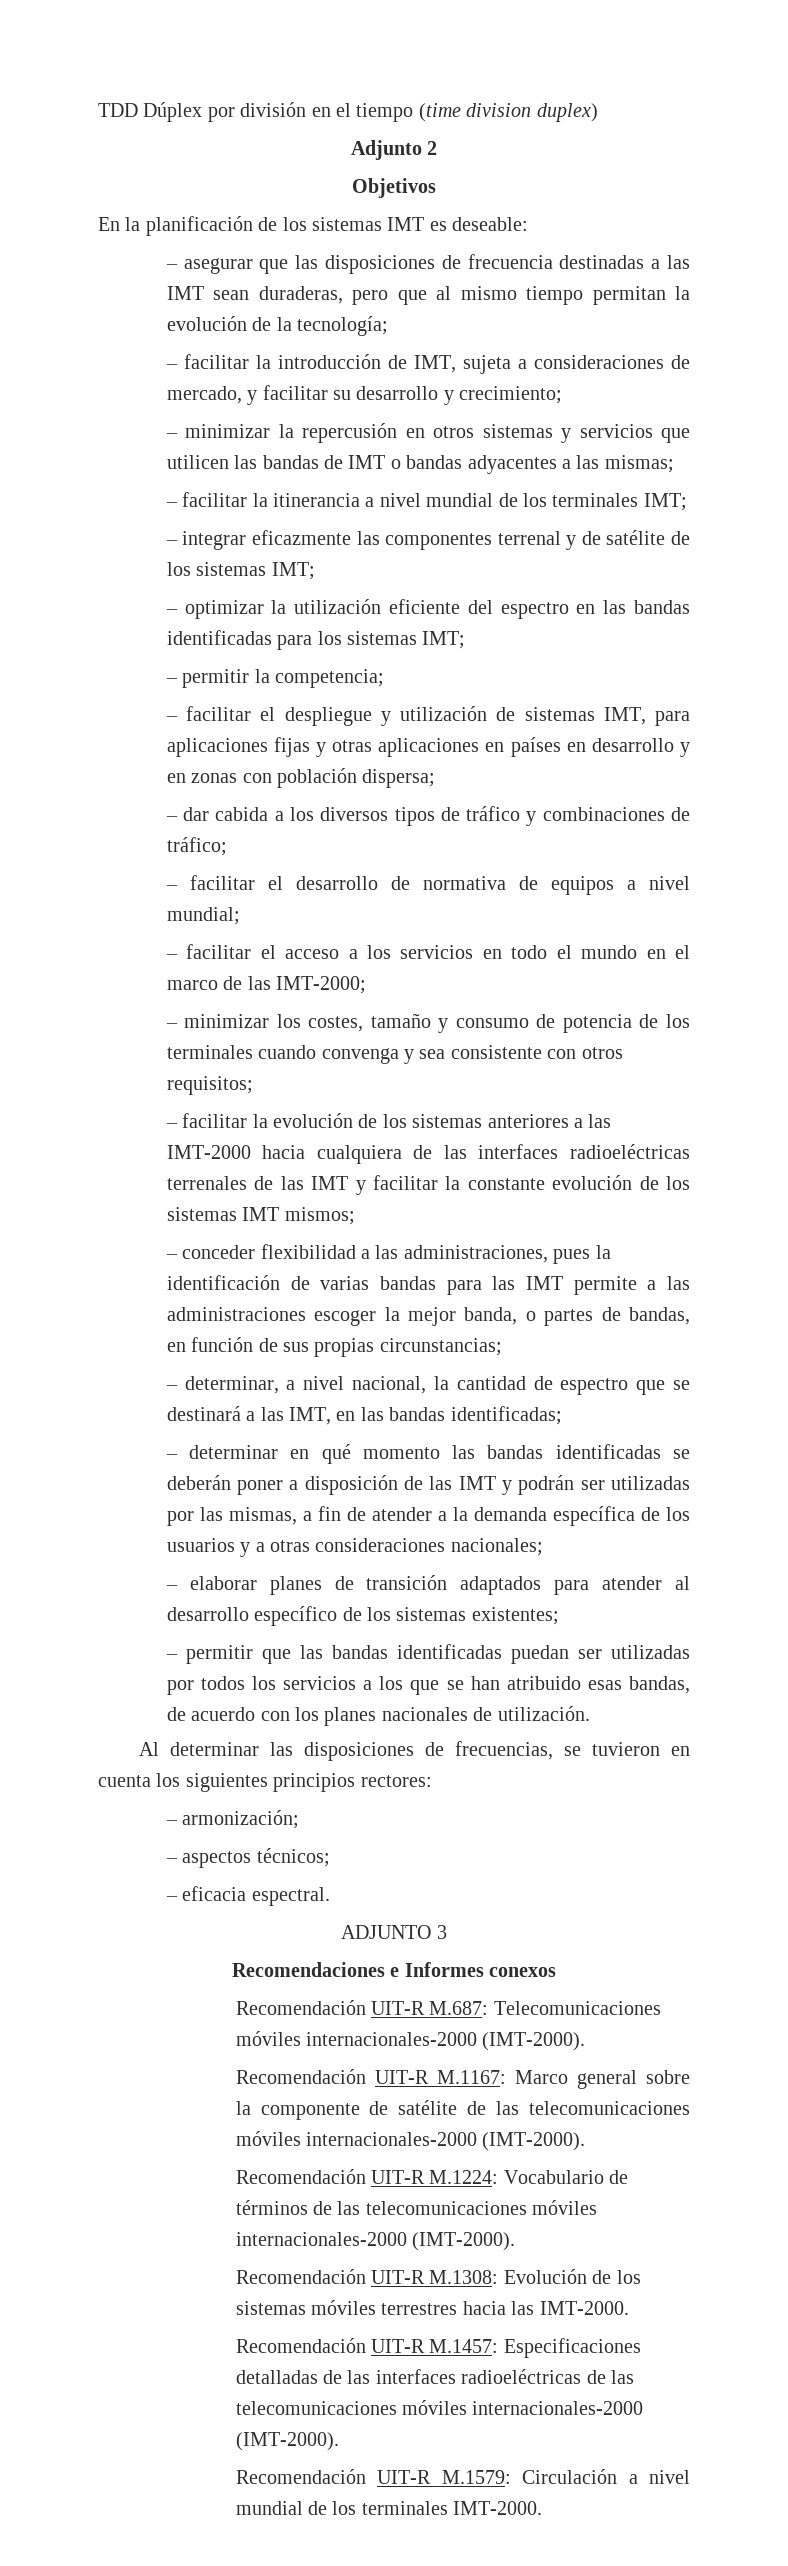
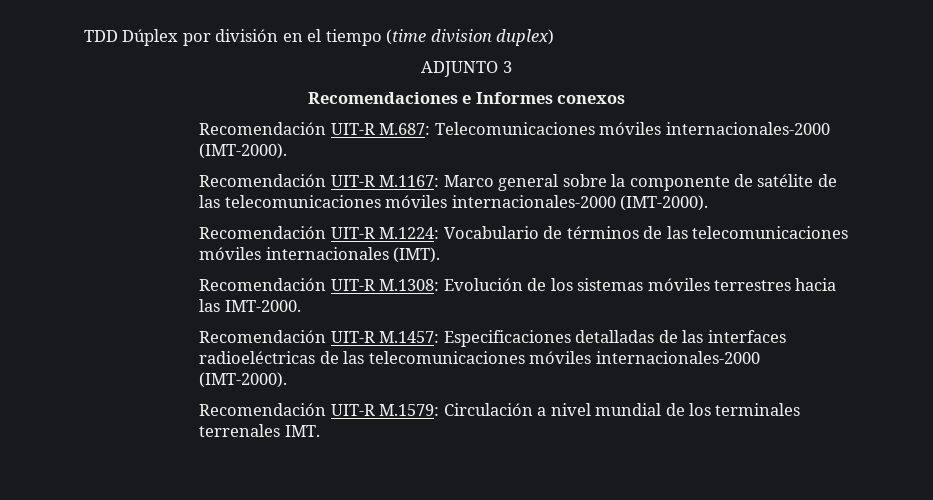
- Adjunto 2
- Objetivos
- En la planificación de los sistemas IMT es deseable:
- – asegurar que las disposiciones de frecuencia destinadas a las IMT sean duraderas, pero que al mismo tiempo permitan la evolución de la tecnología;
- – facilitar la introducción de IMT, sujeta a consideraciones de mercado, y facilitar su desarrollo y crecimiento;
- – minimizar la repercusión en otros sistemas y servicios que utilicen las bandas de IMT o bandas adyacentes a las mismas;
- – facilitar la itinerancia a nivel mundial de los terminales IMT;
- – integrar eficazmente las componentes terrenal y de satélite de los sistemas IMT;
- – optimizar la utilización eficiente del espectro en las bandas identificadas para los sistemas IMT;
- – permitir la competencia;
- – facilitar el despliegue y utilización de sistemas IMT, para aplicaciones fijas y otras aplicaciones en países en desarrollo y en zonas con población dispersa;
- – dar cabida a los diversos tipos de tráfico y combinaciones de tráfico;
- – facilitar el desarrollo de normativa de equipos a nivel mundial;
- – facilitar el acceso a los servicios en todo el mundo en el marco de las IMT-2000;
- – minimizar los costes, tamaño y consumo de potencia de los terminales cuando convenga y sea consistente con otros requisitos;
- – facilitar la evolución de los sistemas anteriores a las IMT-2000 hacia cualquiera de las interfaces radioeléctricas terrenales de las IMT y facilitar la constante evolución de los sistemas IMT mismos;
- – conceder flexibilidad a las administraciones, pues la identificación de varias bandas para las IMT permite a las administraciones escoger la mejor banda, o partes de bandas, en función de sus propias circunstancias;
- – determinar, a nivel nacional, la cantidad de espectro que se destinará a las IMT, en las bandas identificadas;
- – determinar en qué momento las bandas identificadas se deberán poner a disposición de las IMT y podrán ser utilizadas por las mismas, a fin de atender a la demanda específica de los usuarios y a otras consideraciones nacionales;
- – elaborar planes de transición adaptados para atender al desarrollo específico de los sistemas existentes;
- – permitir que las bandas identificadas puedan ser utilizadas por todos los servicios a los que se han atribuido esas bandas, de acuerdo con los planes nacionales de utilización.
- Al determinar las disposiciones de frecuencias, se tuvieron en cuenta los siguientes principios rectores:
- – armonización;
- – aspectos técnicos;
- – eficacia espectral.
- Recomendación UIT-R M.1224: Vocabulario de términos de las telecomunicaciones móviles internacionales-2000 (IMT-2000).
+ Recomendación UIT-R M.1224: Vocabulario de términos de las telecomunicaciones móviles internacionales (IMT).
- Recomendación UIT-R M.1579: Circulación a nivel mundial de los terminales IMT-2000.
+ Recomendación UIT-R M.1579: Circulación a nivel mundial de los terminales terrenales IMT.

